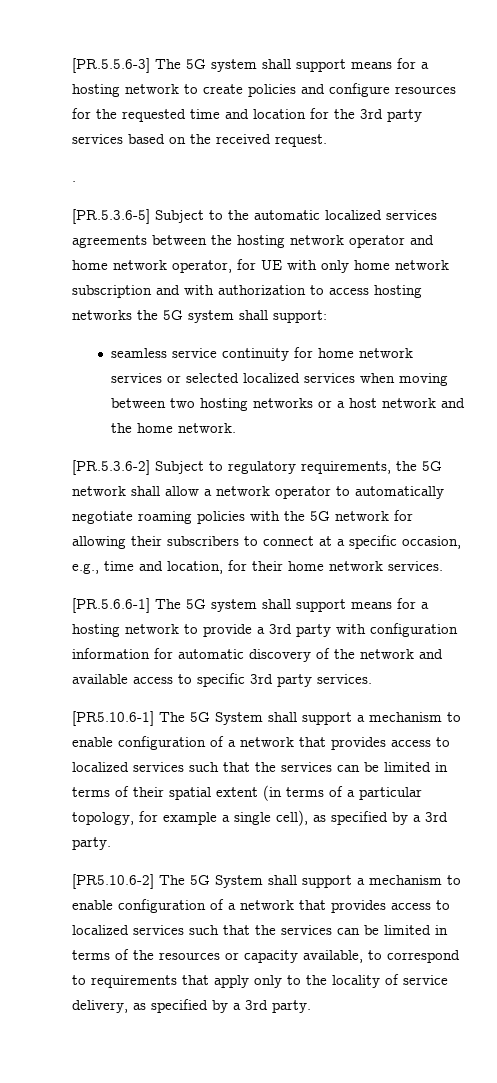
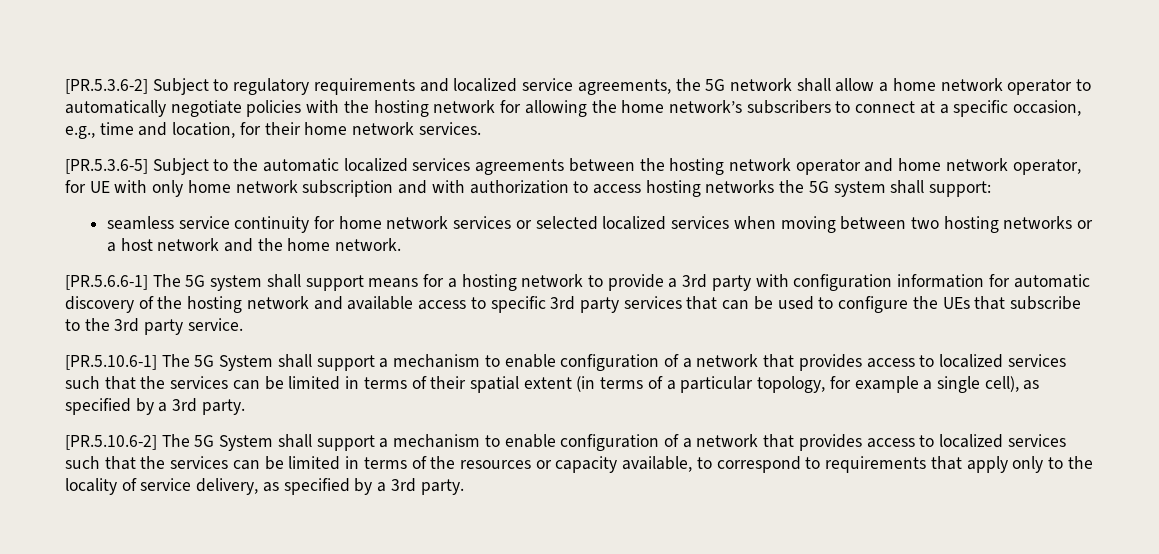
- [PR.5.5.6-3] The 5G system shall support means for a hosting network to create policies and configure resources for the requested time and location for the 3rd party services based on the received request.
- .
+ [PR.5.3.6-2] Subject to regulatory requirements and localized service agreements, the 5G network shall allow a home network operator to automatically negotiate policies with the hosting network for allowing the home network’s subscribers to connect at a specific occasion, e.g., time and location, for their home network services.
- [PR.5.3.6-2] Subject to regulatory requirements, the 5G network shall allow a network operator to automatically negotiate roaming policies with the 5G network for allowing their subscribers to connect at a specific occasion, e.g., time and location, for their home network services.
- [PR.5.6.6-1] The 5G system shall support means for a hosting network to provide a 3rd party with configuration information for automatic discovery of the network and available access to specific 3rd party services.
- [PR5.10.6-1] The 5G System shall support a mechanism to enable configuration of a network that provides access to localized services such that the services can be limited in terms of their spatial extent (in terms of a particular topology, for example a single cell), as specified by a 3rd party.
+ [PR.5.6.6-1] The 5G system shall support means for a hosting network to provide a 3rd party with configuration information for automatic discovery of the hosting network and available access to specific 3rd party services that can be used to configure the UEs that subscribe to the 3rd party service.
+ [PR.5.10.6-1] The 5G System shall support a mechanism to enable configuration of a network that provides access to localized services such that the services can be limited in terms of their spatial extent (in terms of a particular topology, for example a single cell), as specified by a 3rd party.
- [PR5.10.6-2] The 5G System shall support a mechanism to enable configuration of a network that provides access to localized services such that the services can be limited in terms of the resources or capacity available, to correspond to requirements that apply only to the locality of service delivery, as specified by a 3rd party.
+ [PR.5.10.6-2] The 5G System shall support a mechanism to enable configuration of a network that provides access to localized services such that the services can be limited in terms of the resources or capacity available, to correspond to requirements that apply only to the locality of service delivery, as specified by a 3rd party.

